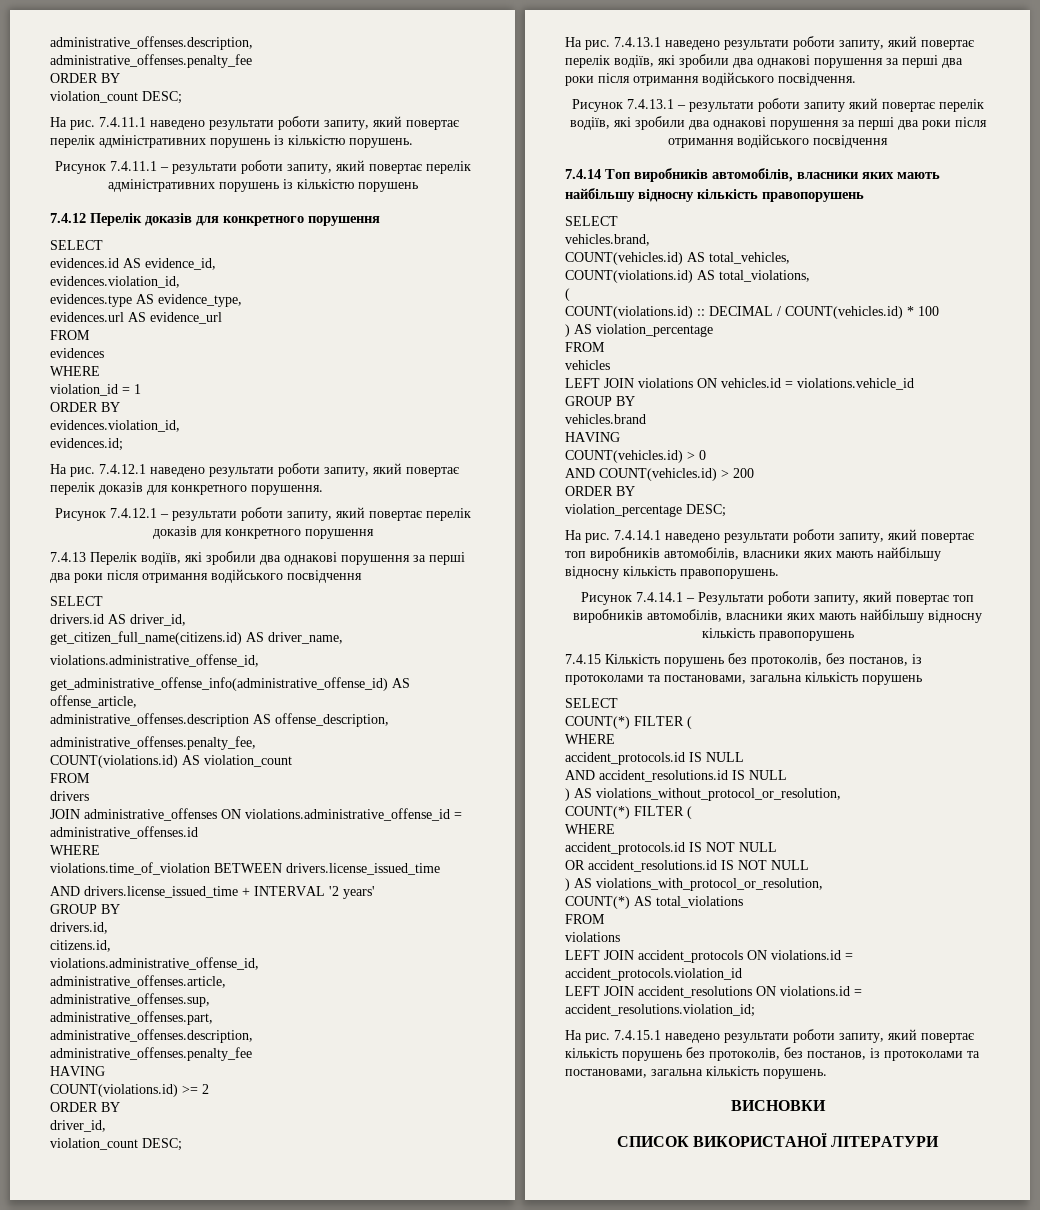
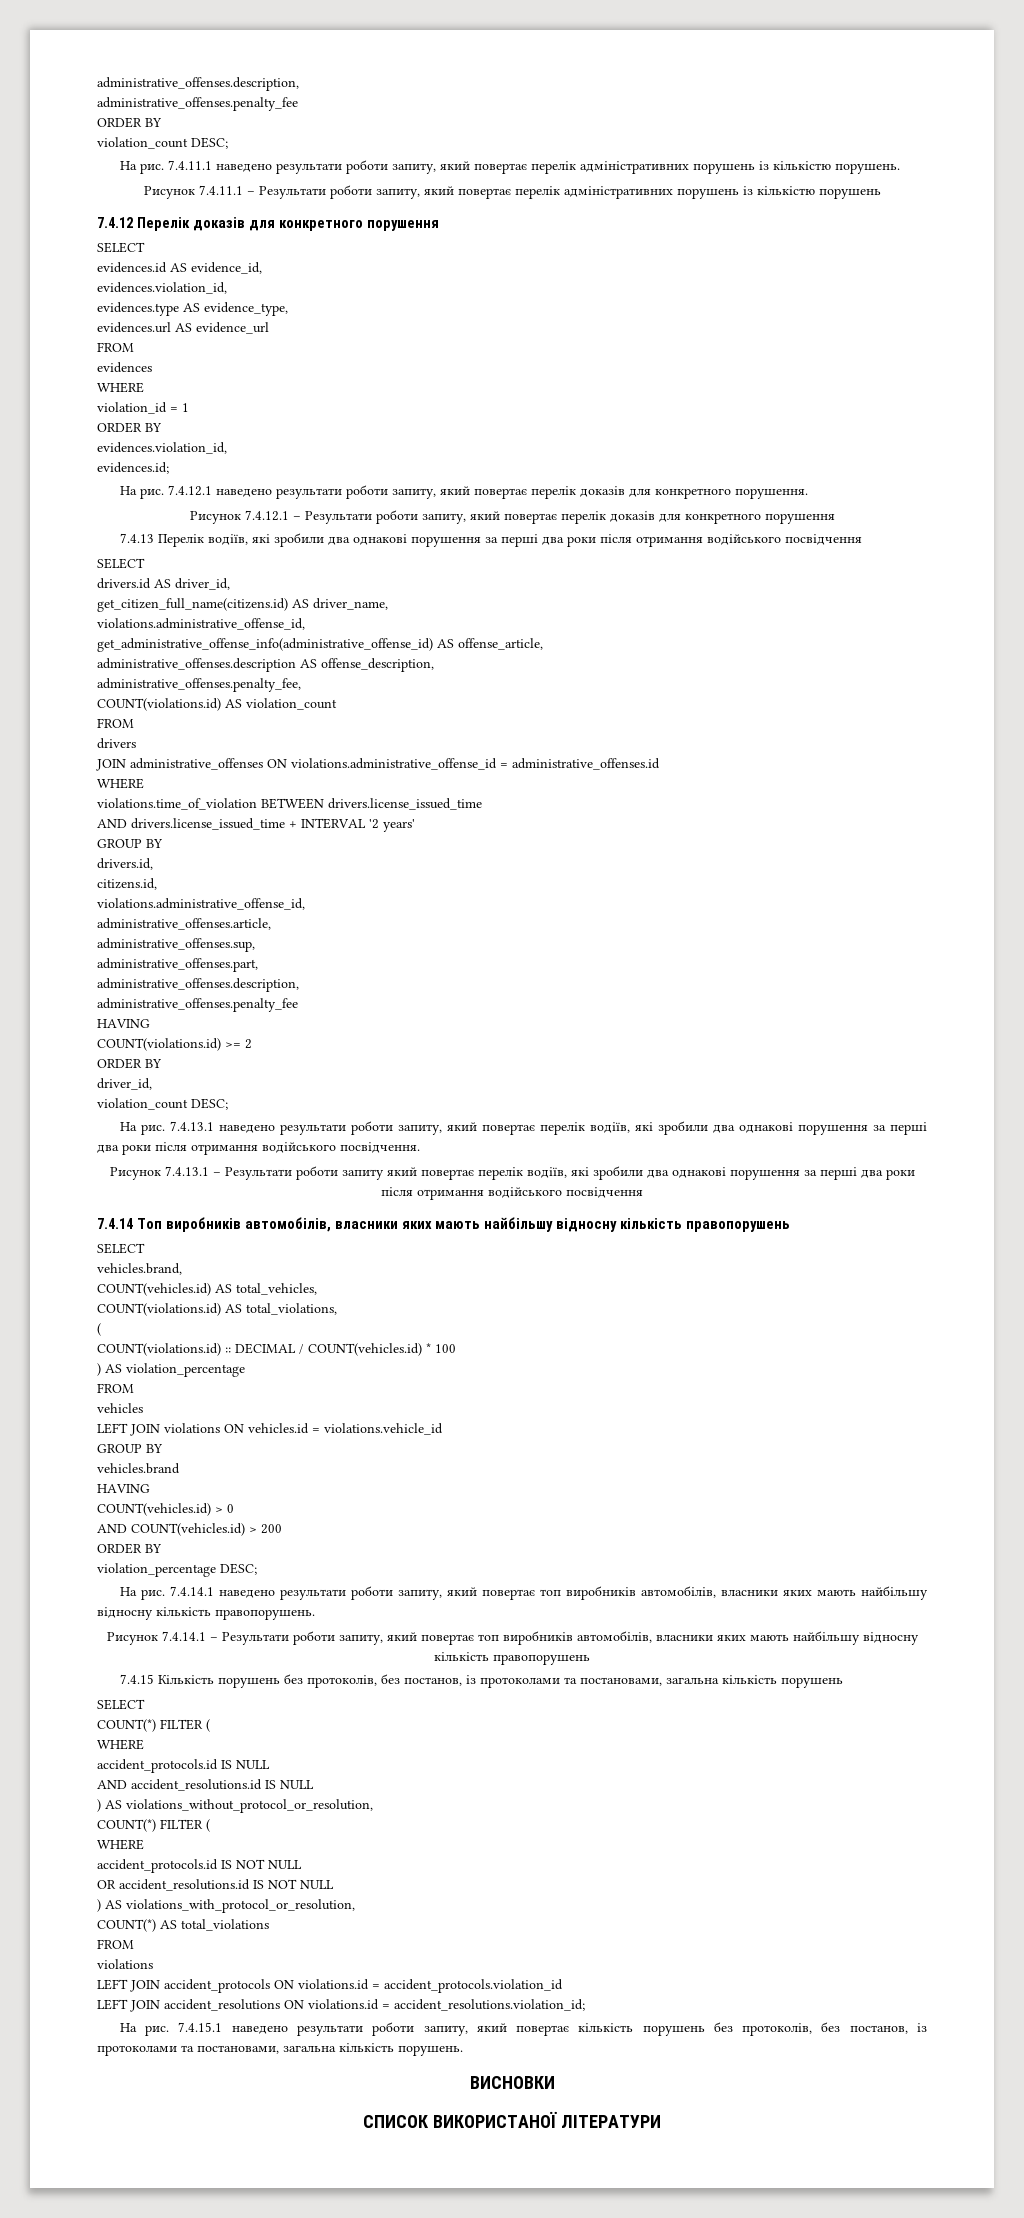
- Рисунок 7.4.11.1 – результати роботи запиту, який повертає перелік адміністративних порушень із кількістю порушень
+ Рисунок 7.4.11.1 – Результати роботи запиту, який повертає перелік адміністративних порушень із кількістю порушень
- Рисунок 7.4.12.1 – результати роботи запиту, який повертає перелік доказів для конкретного порушення
+ Рисунок 7.4.12.1 – Результати роботи запиту, який повертає перелік доказів для конкретного порушення
- Рисунок 7.4.13.1 – результати роботи запиту який повертає перелік водіїв, які зробили два однакові порушення за перші два роки після отримання водійського посвідчення
+ Рисунок 7.4.13.1 – Результати роботи запиту який повертає перелік водіїв, які зробили два однакові порушення за перші два роки після отримання водійського посвідчення

